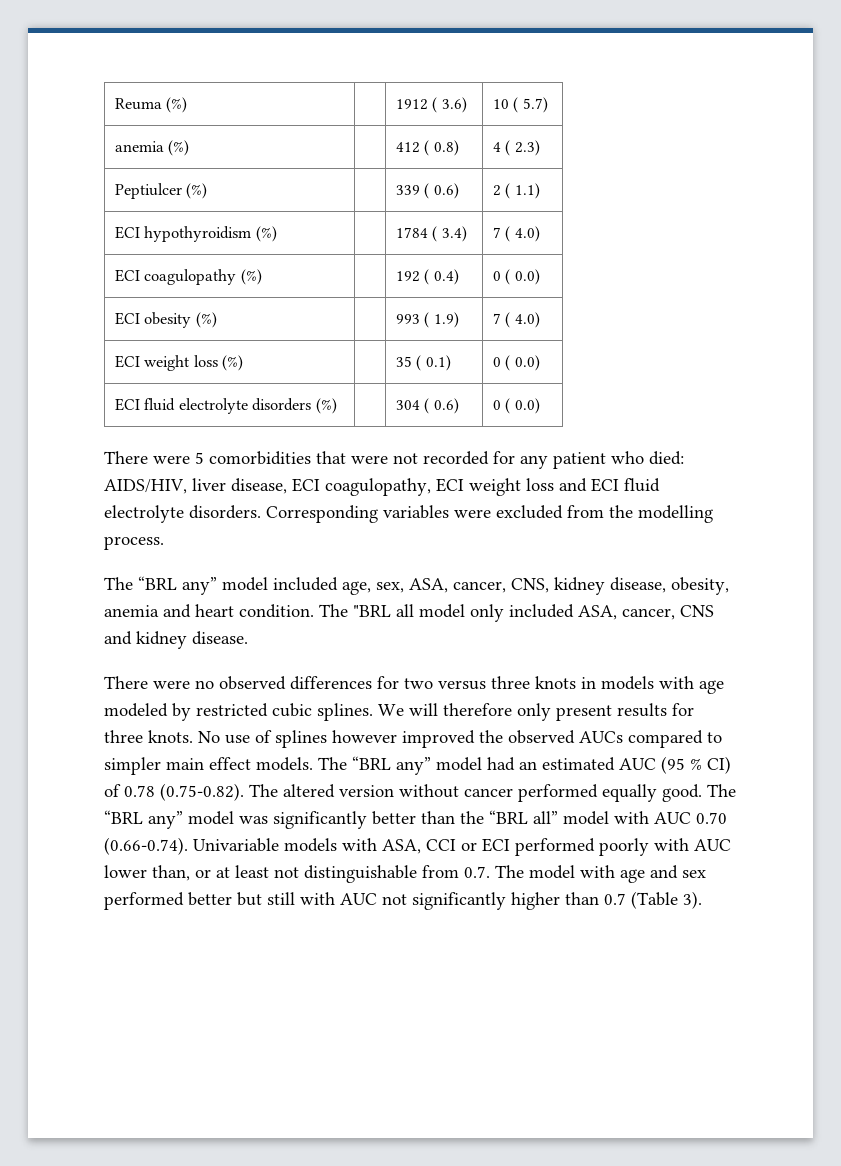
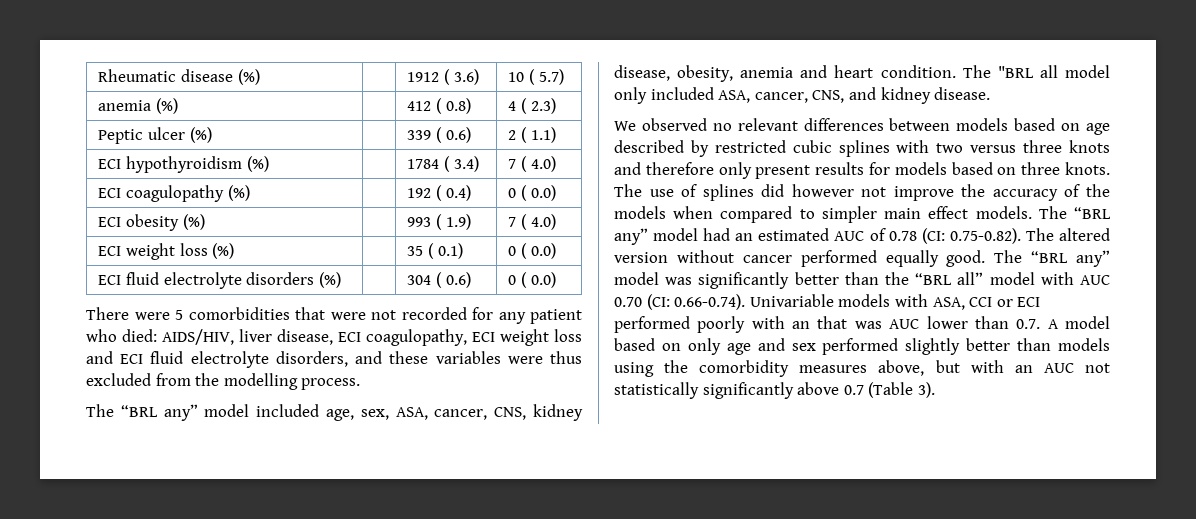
- Reuma (%) | | 1912 ( 3.6) | 10 ( 5.7)
+ Rheumatic disease (%) | | 1912 ( 3.6) | 10 ( 5.7)
- Peptiulcer (%) | | 339 ( 0.6) | 2 ( 1.1)
+ Peptic ulcer (%) | | 339 ( 0.6) | 2 ( 1.1)
- There were 5 comorbidities that were not recorded for any patient who died: AIDS/HIV, liver disease, ECI coagulopathy, ECI weight loss and ECI fluid electrolyte disorders. Corresponding variables were excluded from the modelling process.
+ There were 5 comorbidities that were not recorded for any patient who died: AIDS/HIV, liver disease, ECI coagulopathy, ECI weight loss and ECI fluid electrolyte disorders, and these variables were thus excluded from the modelling process.
- The "BRL all model only included ASA, cancer, CNS and kidney disease.
+ The "BRL all model only included ASA, cancer, CNS, and kidney disease.
- There were no observed differences for two versus three knots in models with age modeled by restricted cubic splines. We will therefore only present results for three knots.
+ We observed no relevant differences between models based on age described by restricted cubic splines with two versus three knots and therefore only present results for models based on three knots.
- No use of splines however improved the observed AUCs compared to simpler main effect models.
+ The use of splines did however not improve the accuracy of the models when compared to simpler main effect models.
- The “BRL any” model had an estimated AUC (95 % CI) of 0.78 (0.75-0.82). The altered version without cancer performed equally good.
+ The “BRL any” model had an estimated AUC of 0.78 (CI: 0.75-0.82). The altered version without cancer performed equally good.
- The “BRL any” model was significantly better than the “BRL all” model with AUC 0.70 (0.66-0.74). Univariable models with ASA, CCI or ECI performed poorly with AUC lower than, or at least not distinguishable from 0.7. The model with age and sex performed better but still with AUC not significantly higher than 0.7 (Table 3).
+ The “BRL any” model was significantly better than the “BRL all” model with AUC 0.70 (CI: 0.66-0.74). Univariable models with ASA, CCI or ECI performed poorly with an that was AUC lower than 0.7. A model based on only age and sex performed slightly better than models using the comorbidity measures above, but with an AUC not statistically significantly above 0.7 (Table 3).

